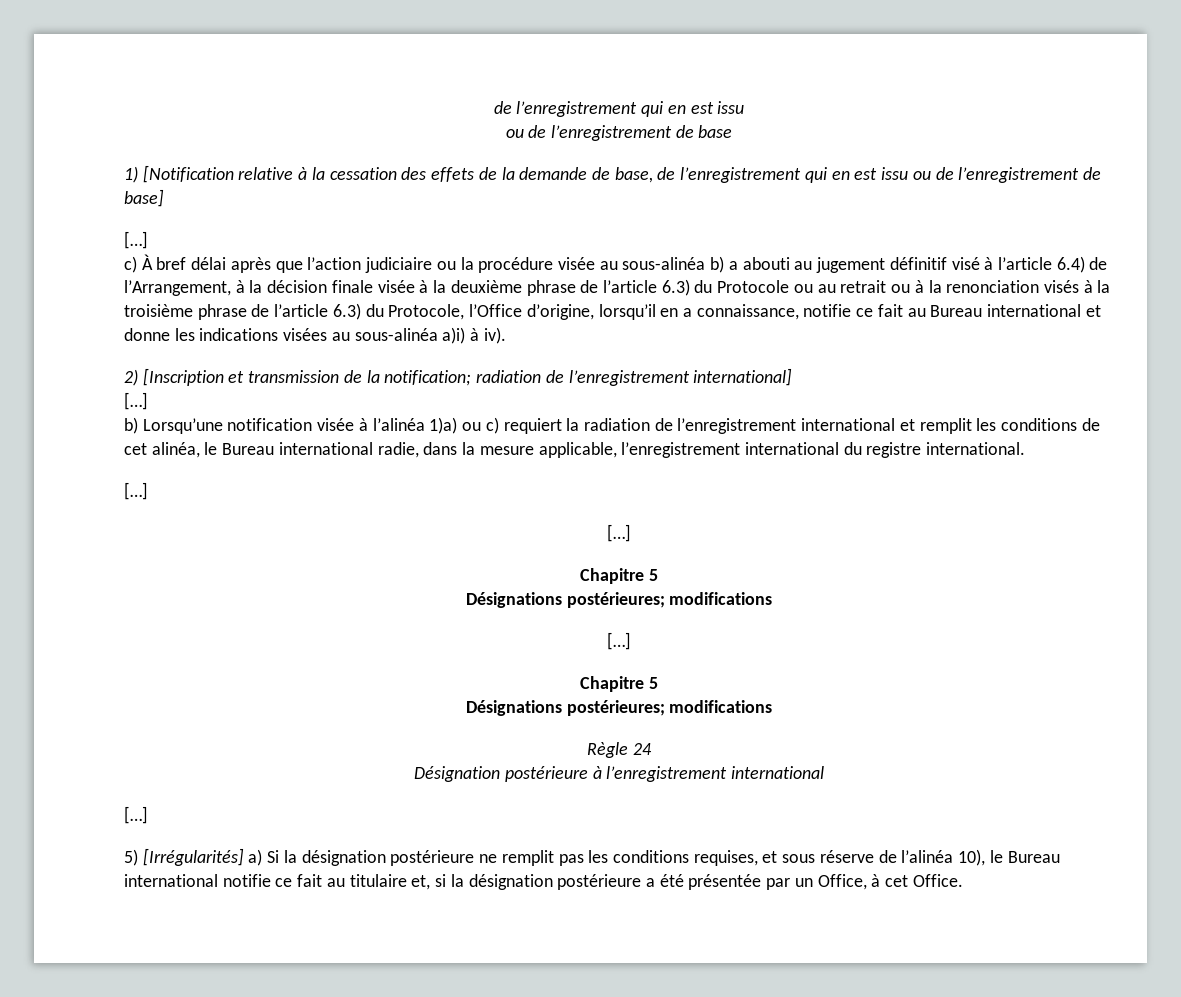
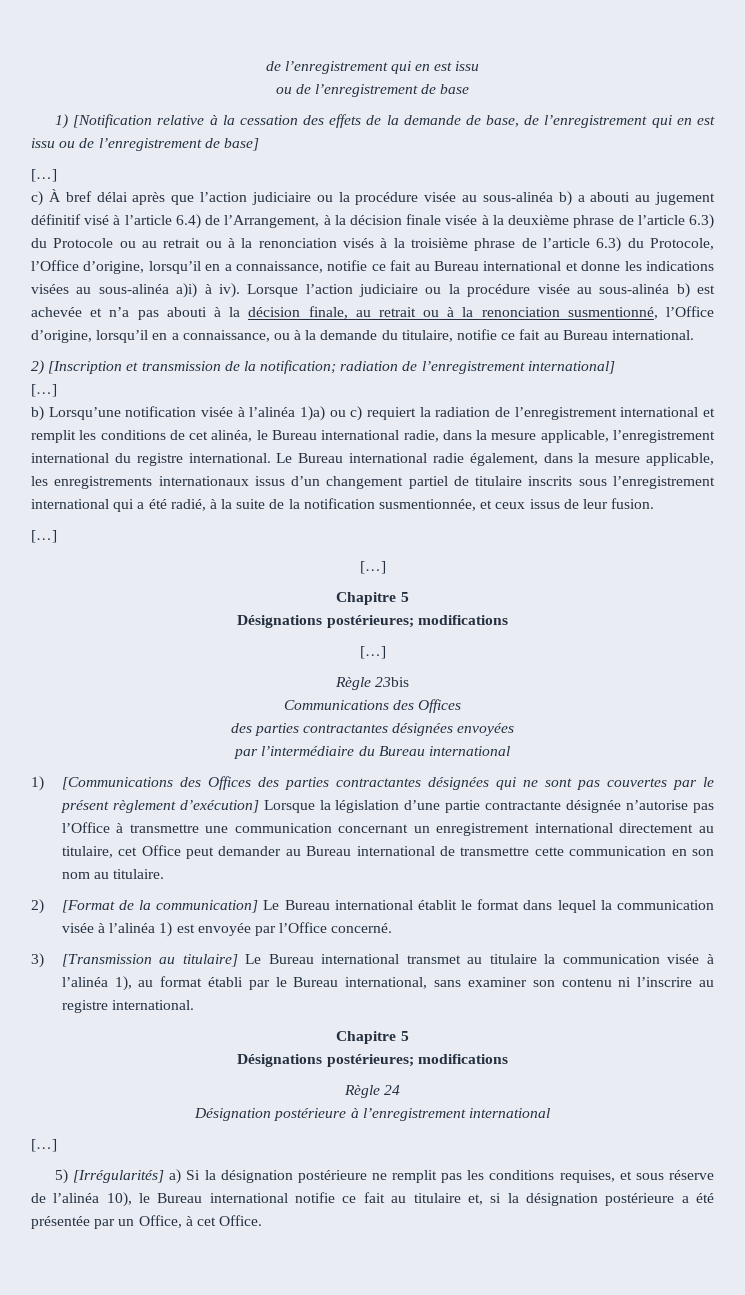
+ Lorsque l’action judiciaire ou la procédure visée au sous-alinéa b) est achevée et n’a pas abouti à la décision finale, au retrait ou à la renonciation susmentionné, l’Office d’origine, lorsqu’il en a connaissance, ou à la demande du titulaire, notifie ce fait au Bureau international.
+ Le Bureau international radie également, dans la mesure applicable, les enregistrements internationaux issus d’un changement partiel de titulaire inscrits sous l’enregistrement international qui a été radié, à la suite de la notification susmentionnée, et ceux issus de leur fusion.
+ Règle 23bis
+ Communications des Offices
+ des parties contractantes désignées envoyées
+ par l’intermédiaire du Bureau international
+ 1) [Communications des Offices des parties contractantes désignées qui ne sont pas couvertes par le présent règlement d’exécution] Lorsque la législation d’une partie contractante désignée n’autorise pas l’Office à transmettre une communication concernant un enregistrement international directement au titulaire, cet Office peut demander au Bureau international de transmettre cette communication en son nom au titulaire.
+ 2) [Format de la communication] Le Bureau international établit le format dans lequel la communication visée à l’alinéa 1) est envoyée par l’Office concerné.
+ 3) [Transmission au titulaire] Le Bureau international transmet au titulaire la communication visée à l’alinéa 1), au format établi par le Bureau international, sans examiner son contenu ni l’inscrire au registre international.

